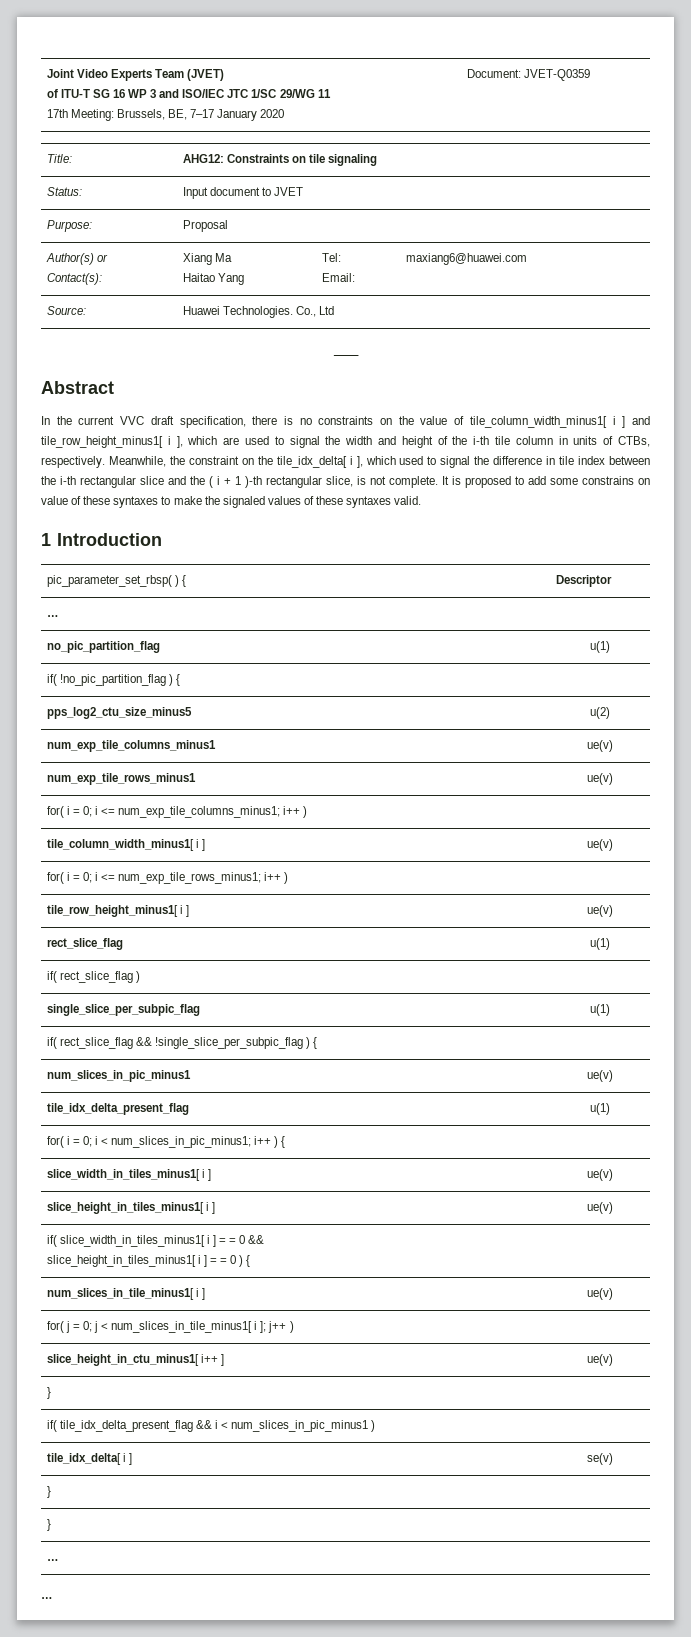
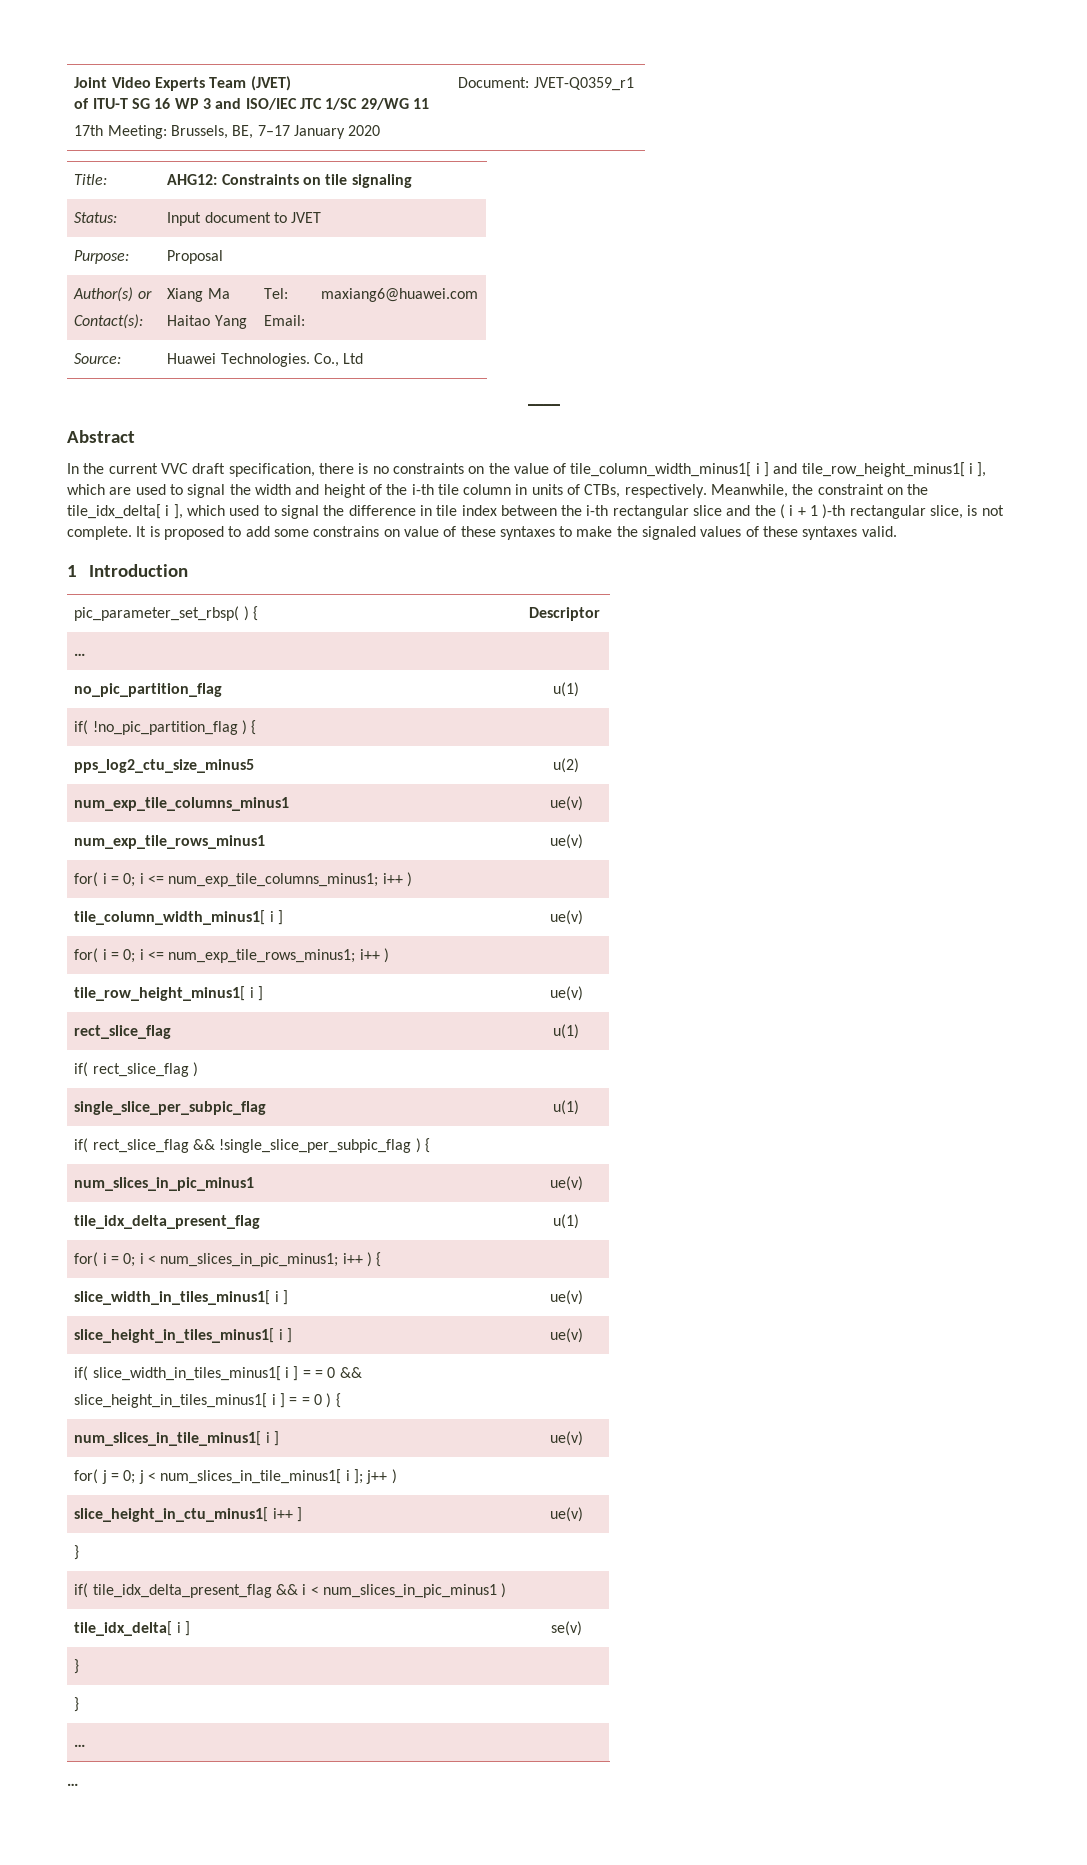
  Joint Video Experts Team (JVET)
  of ITU-T SG 16 WP 3 and ISO/IEC JTC 1/SC 29/WG 11
- 17th Meeting: Brussels, BE, 7–17 January 2020 | Document: JVET-Q0359
+ 17th Meeting: Brussels, BE, 7–17 January 2020 | Document: JVET-Q0359_r1

